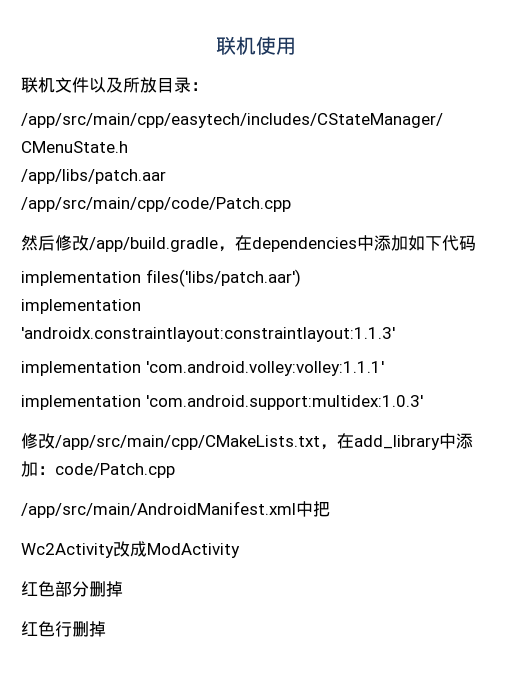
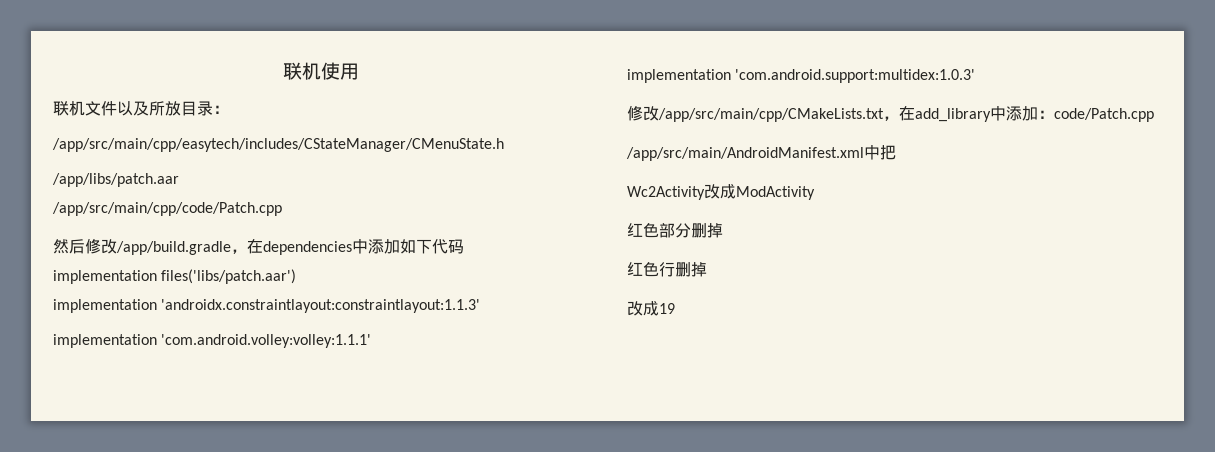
+ 改成19

